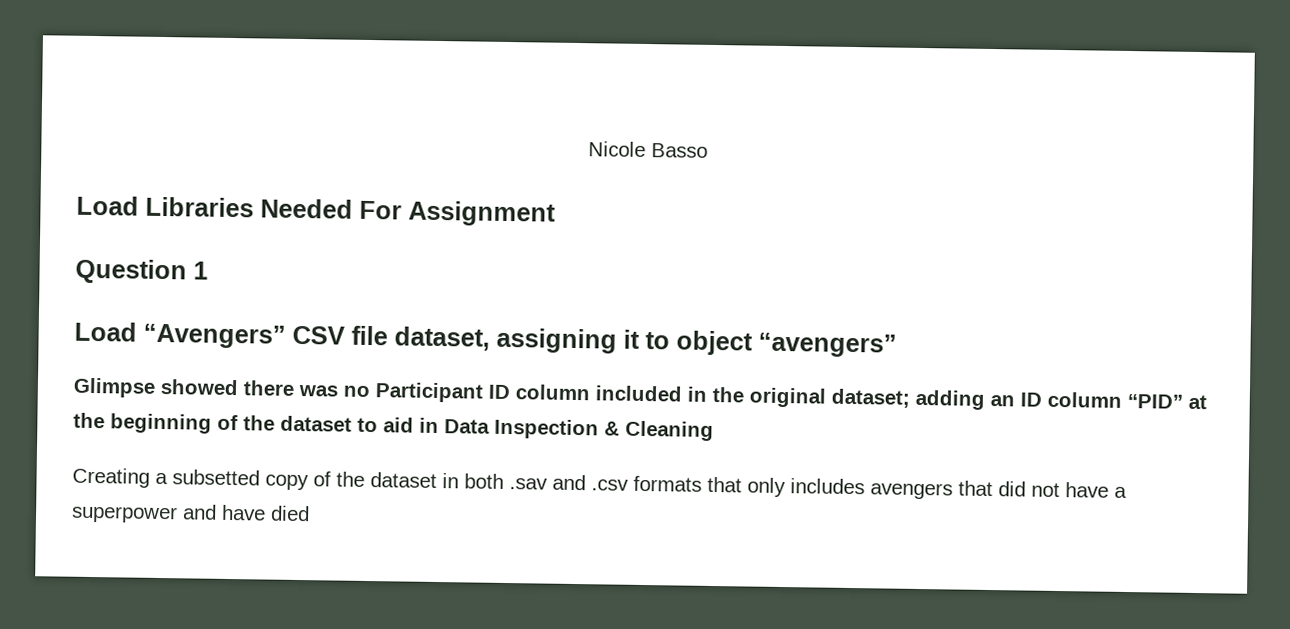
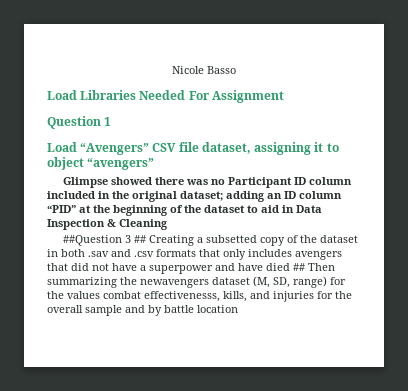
- Creating a subsetted copy of the dataset in both .sav and .csv formats that only includes avengers that did not have a superpower and have died
+ ##Question 3 ## Creating a subsetted copy of the dataset in both .sav and .csv formats that only includes avengers that did not have a superpower and have died ## Then summarizing the newavengers dataset (M, SD, range) for the values combat effectivenesss, kills, and injuries for the overall sample and by battle location

